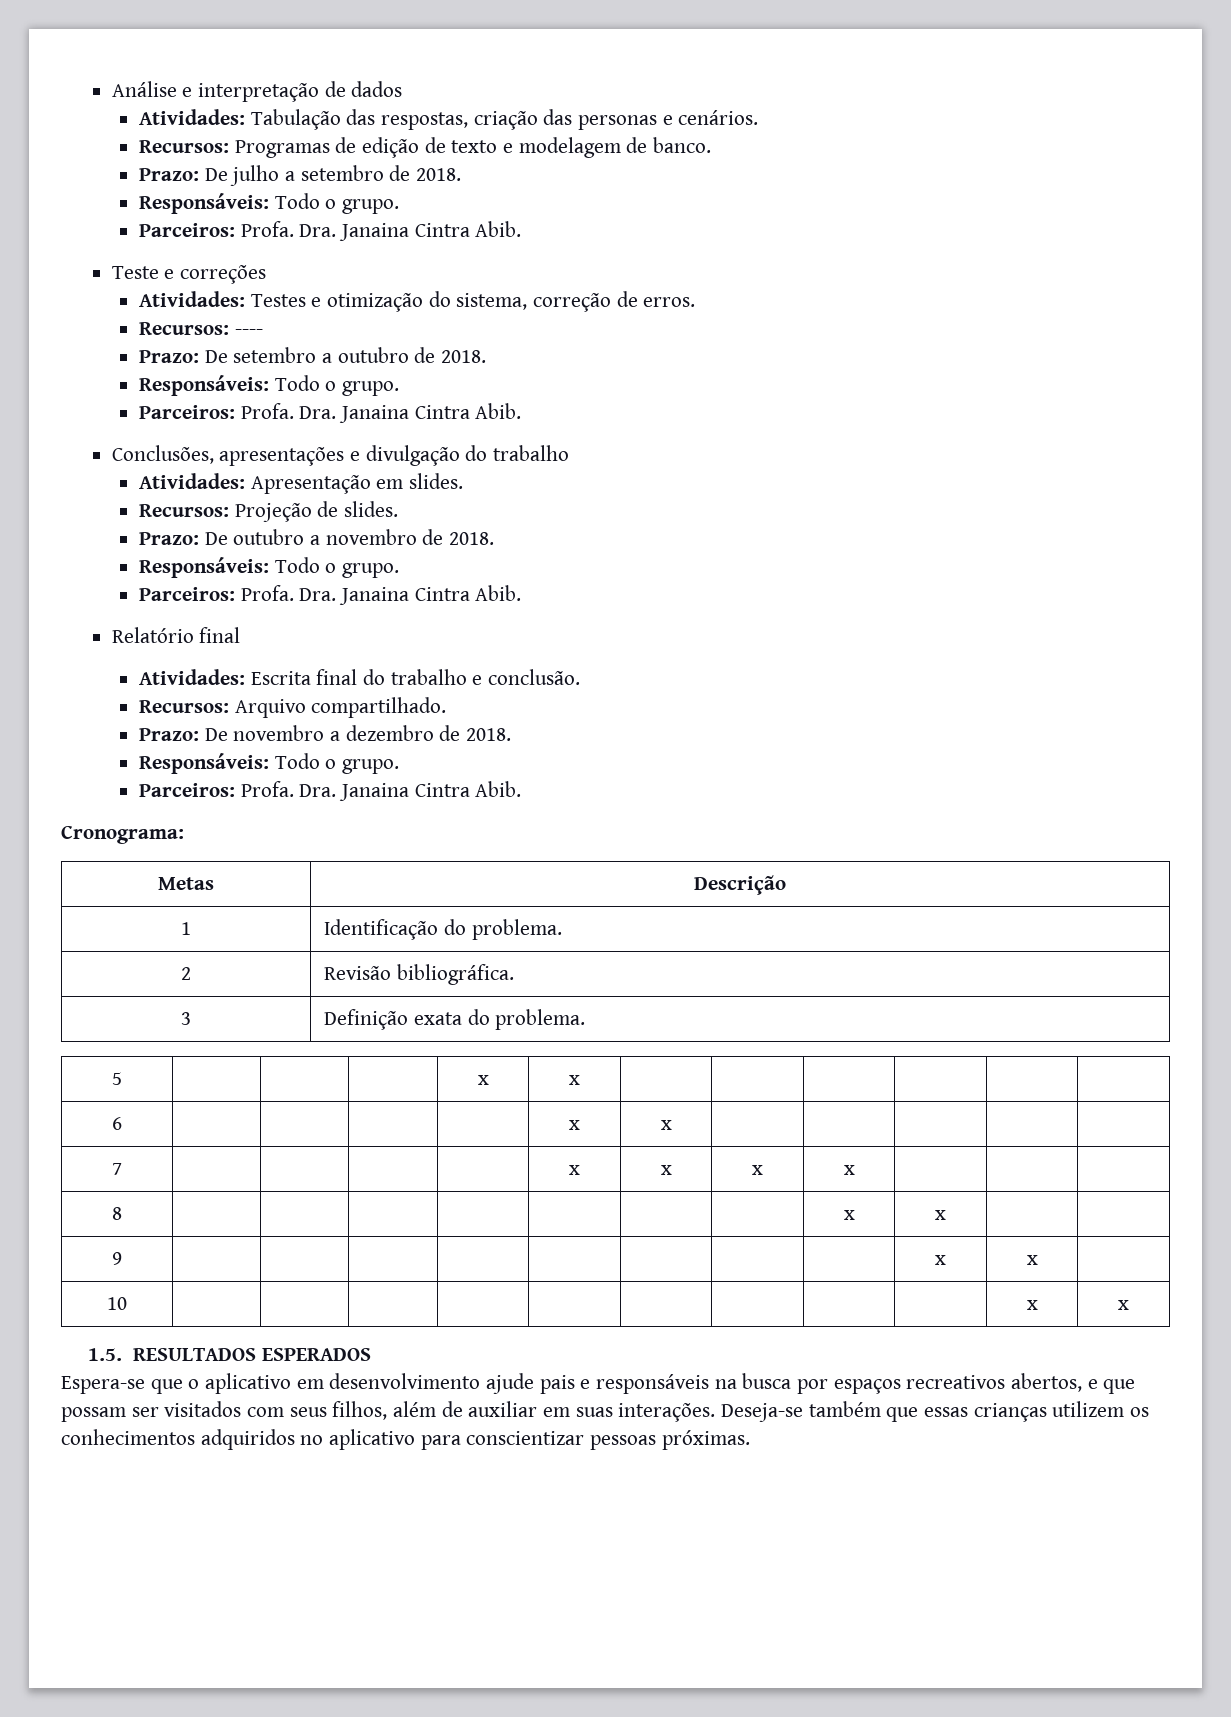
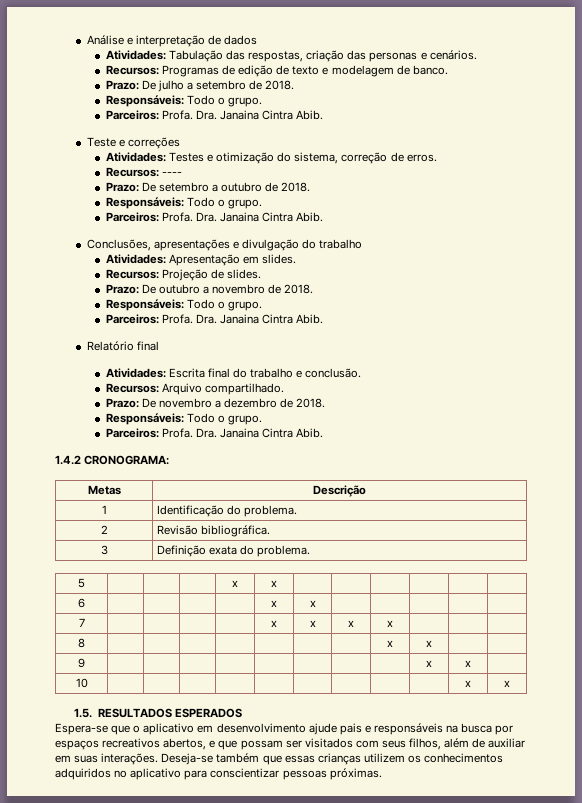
- Cronograma:
+ 1.4.2 CRONOGRAMA:

